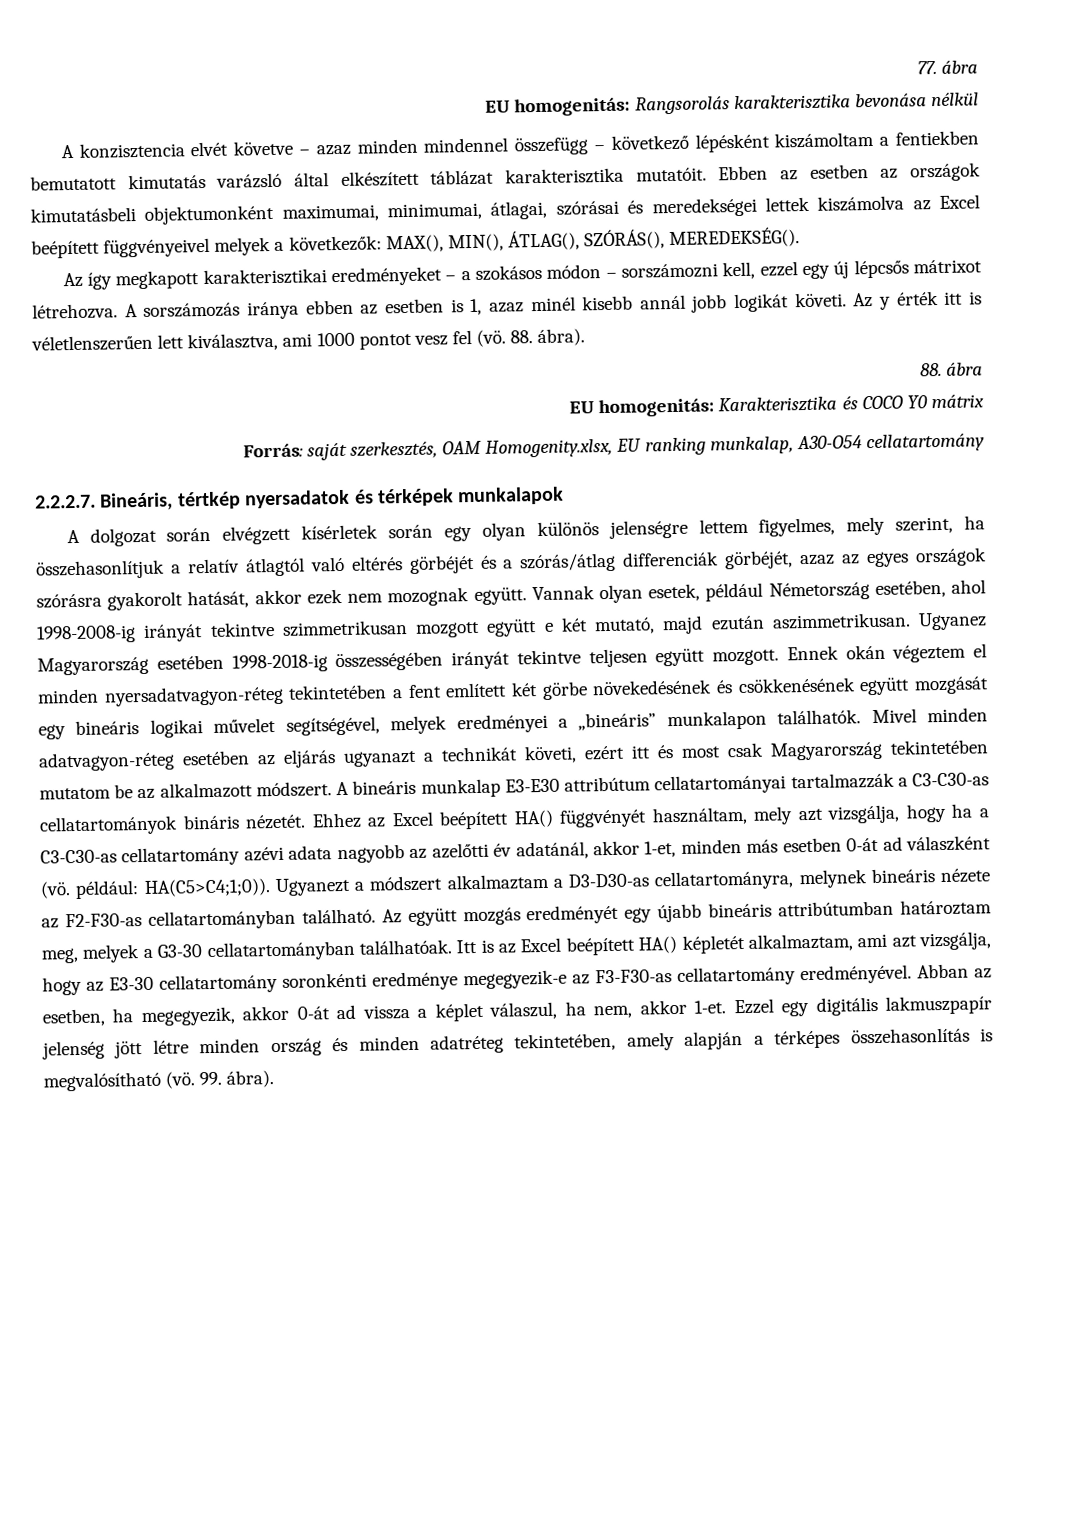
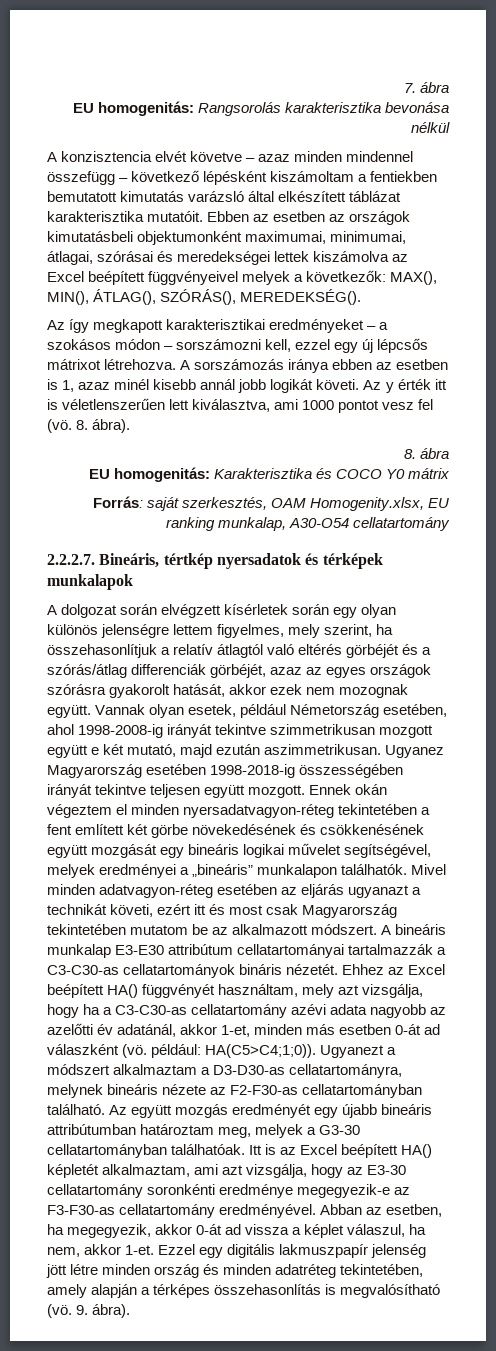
- 77. ábra
+ 7. ábra
- 88. ábra).
+ 8. ábra).
- 88. ábra
+ 8. ábra
- 99. ábra).
+ 9. ábra).

